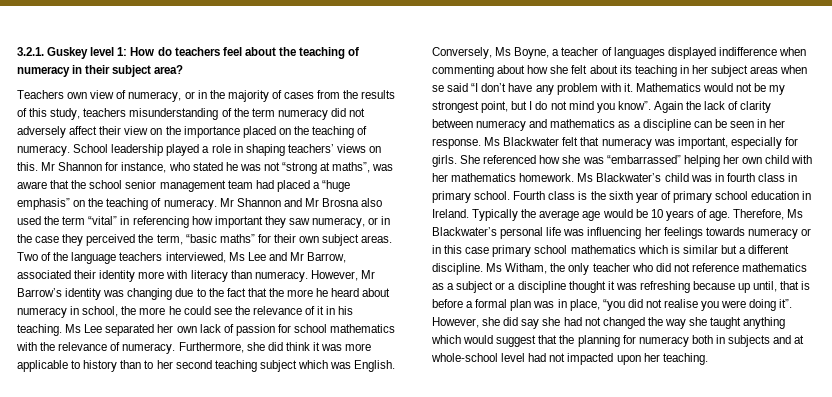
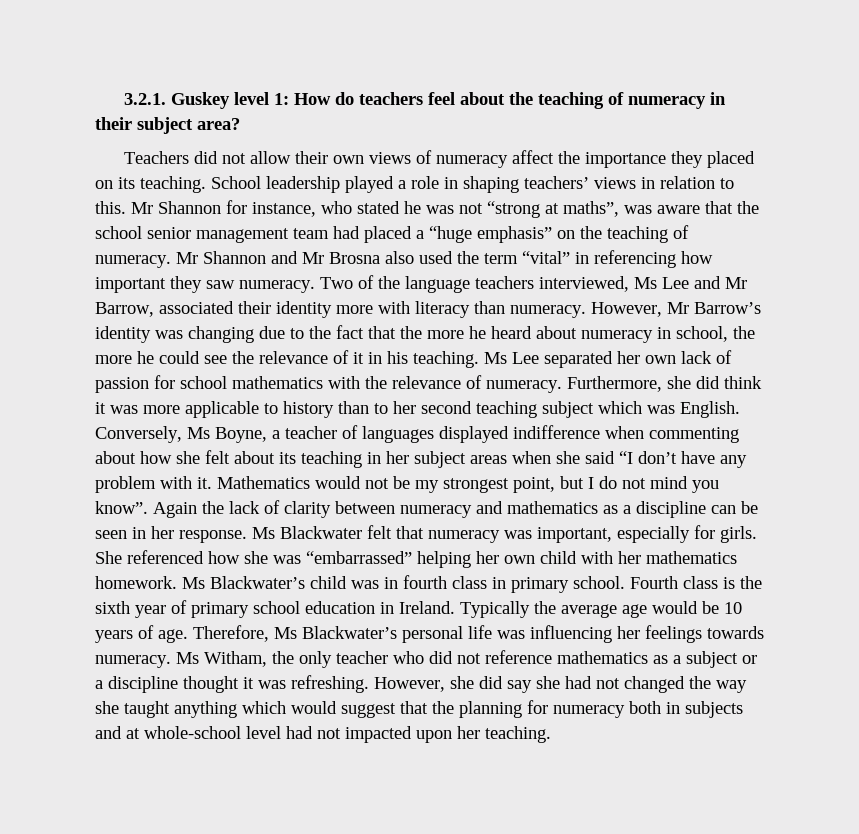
- Teachers own view of numeracy, or in the majority of cases from the results of this study, teachers misunderstanding of the term numeracy did not adversely affect their view on the importance placed on the teaching of numeracy.
+ Teachers did not allow their own views of numeracy affect the importance they placed on its teaching.
- School leadership played a role in shaping teachers’ views on this.
+ School leadership played a role in shaping teachers’ views in relation to this.
- Mr Shannon and Mr Brosna also used the term “vital” in referencing how important they saw numeracy, or in the case they perceived the term, “basic maths” for their own subject areas.
+ Mr Shannon and Mr Brosna also used the term “vital” in referencing how important they saw numeracy.
- Conversely, Ms Boyne, a teacher of languages displayed indifference when commenting about how she felt about its teaching in her subject areas when se said “I don’t have any problem with it.
+ Conversely, Ms Boyne, a teacher of languages displayed indifference when commenting about how she felt about its teaching in her subject areas when she said “I don’t have any problem with it.
- Therefore, Ms Blackwater’s personal life was influencing her feelings towards numeracy or in this case primary school mathematics which is similar but a different discipline.
+ Therefore, Ms Blackwater’s personal life was influencing her feelings towards numeracy.
- Ms Witham, the only teacher who did not reference mathematics as a subject or a discipline thought it was refreshing because up until, that is before a formal plan was in place, “you did not realise you were doing it”.
+ Ms Witham, the only teacher who did not reference mathematics as a subject or a discipline thought it was refreshing.

